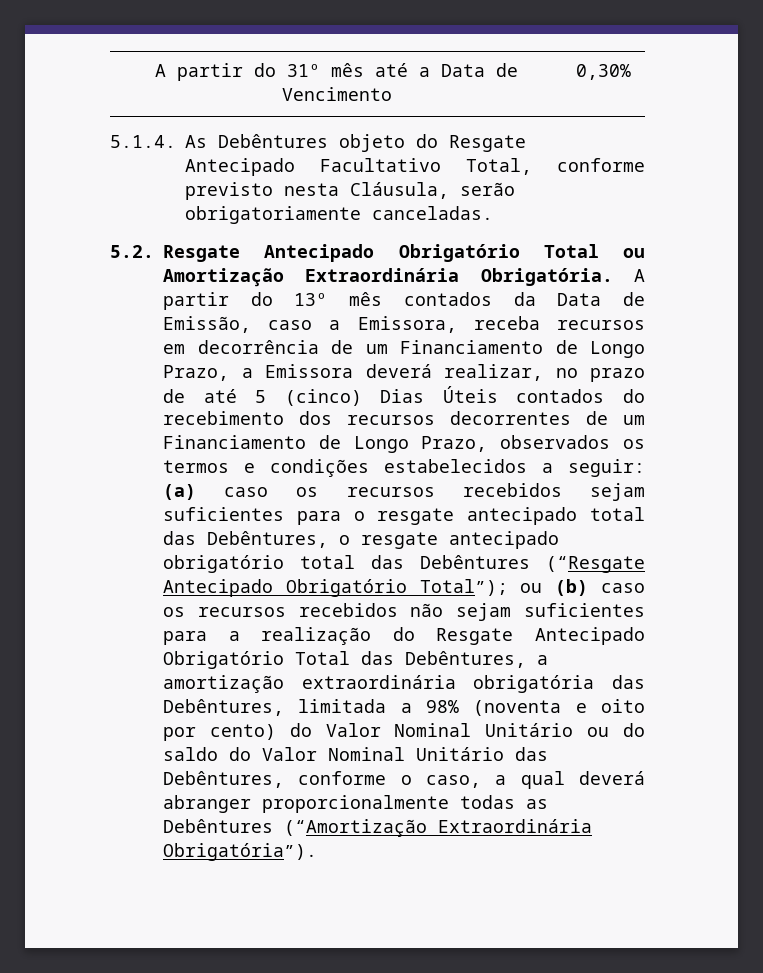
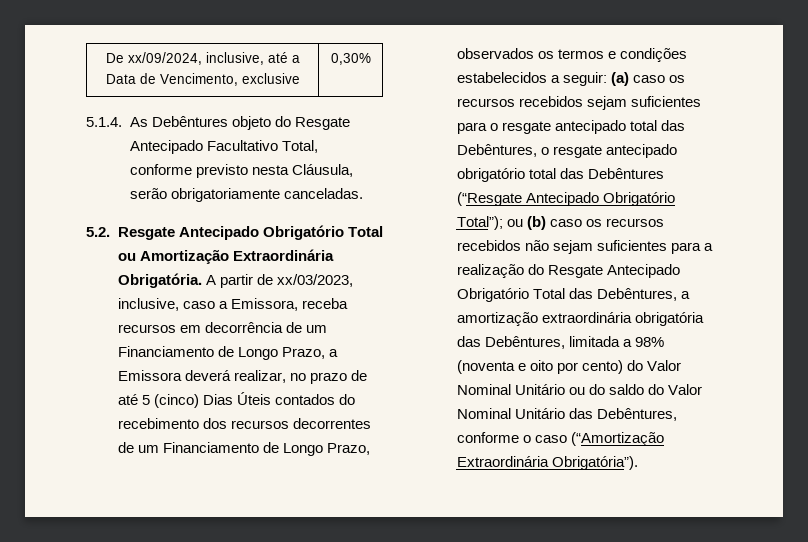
- A partir do 31º mês até a Data de Vencimento | 0,30%
+ De xx/09/2024, inclusive, até a Data de Vencimento, exclusive | 0,30%
- A partir do 13º mês contados da Data de Emissão, caso a Emissora, receba recursos em decorrência de um Financiamento de Longo Prazo, a Emissora deverá realizar, no prazo de até 5 (cinco) Dias Úteis contados do recebimento dos recursos decorrentes de um Financiamento de Longo Prazo, observados os termos e condições estabelecidos a seguir:
+ A partir de xx/03/2023, inclusive, caso a Emissora, receba recursos em decorrência de um Financiamento de Longo Prazo, a Emissora deverá realizar, no prazo de até 5 (cinco) Dias Úteis contados do recebimento dos recursos decorrentes de um Financiamento de Longo Prazo, observados os termos e condições estabelecidos a seguir:
- ou (b) caso os recursos recebidos não sejam suficientes para a realização do Resgate Antecipado Obrigatório Total das Debêntures, a amortização extraordinária obrigatória das Debêntures, limitada a 98% (noventa e oito por cento) do Valor Nominal Unitário ou do saldo do Valor Nominal Unitário das Debêntures, conforme o caso, a qual deverá abranger proporcionalmente todas as Debêntures (“Amortização Extraordinária Obrigatória”).
+ ou (b) caso os recursos recebidos não sejam suficientes para a realização do Resgate Antecipado Obrigatório Total das Debêntures, a amortização extraordinária obrigatória das Debêntures, limitada a 98% (noventa e oito por cento) do Valor Nominal Unitário ou do saldo do Valor Nominal Unitário das Debêntures, conforme o caso (“Amortização Extraordinária Obrigatória”).

